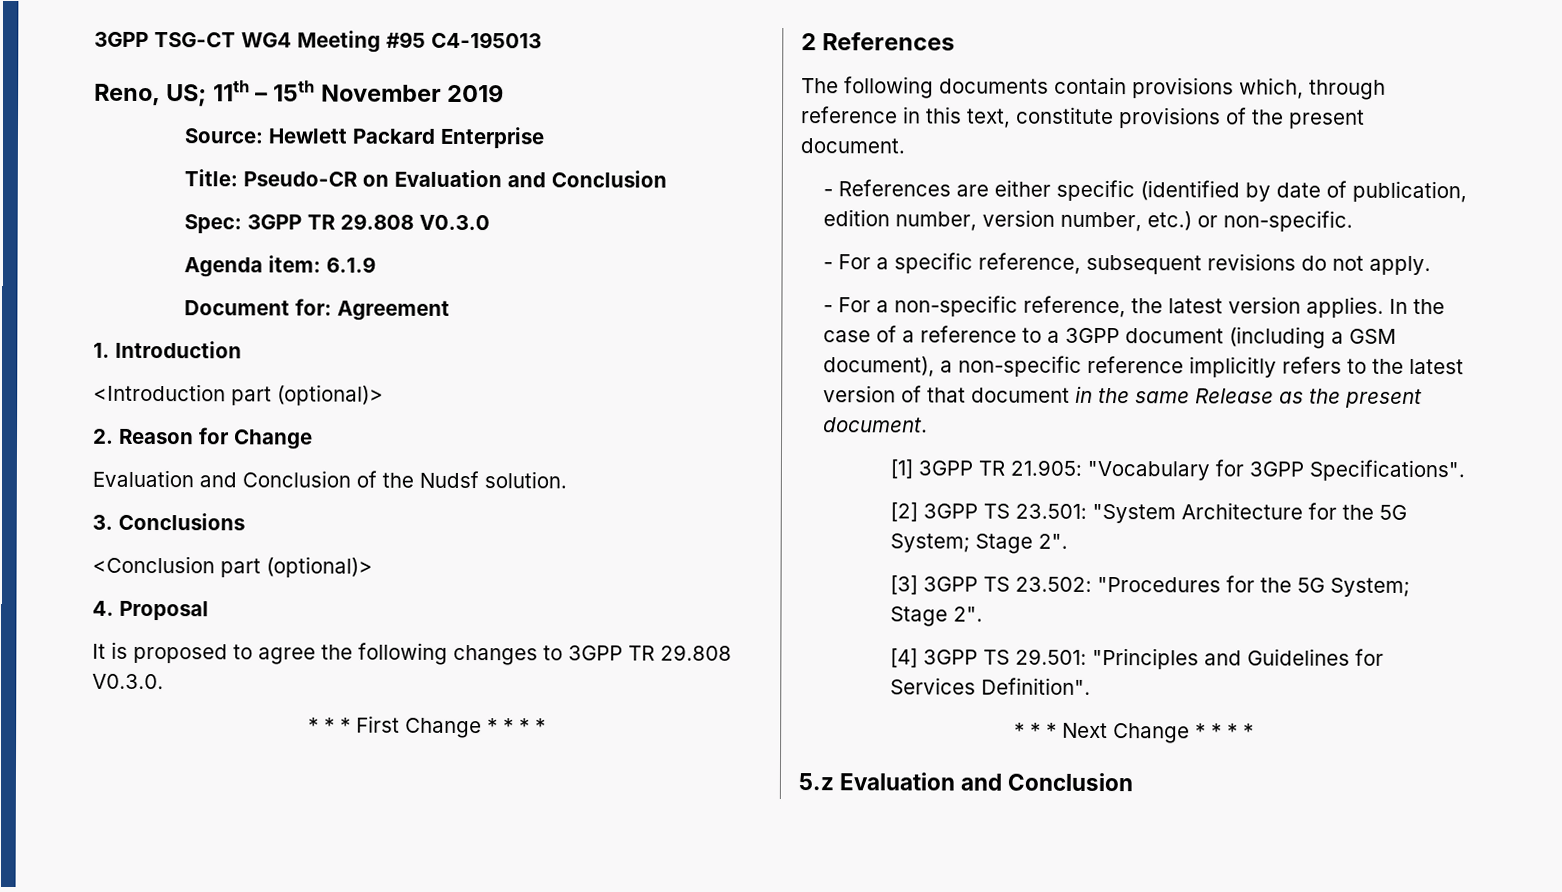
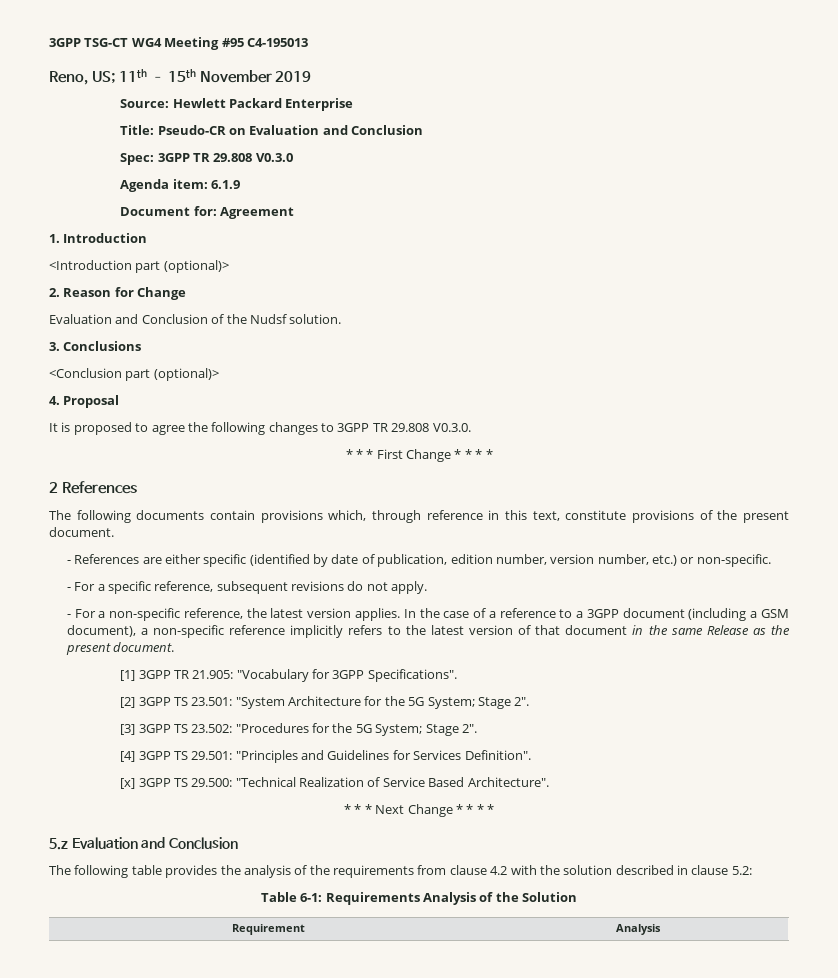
+ [x] 3GPP TS 29.500: "Technical Realization of Service Based Architecture".
+ The following table provides the analysis of the requirements from clause 4.2 with the solution described in clause 5.2:
+ Table 6-1: Requirements Analysis of the Solution
+ Requirement | Analysis

